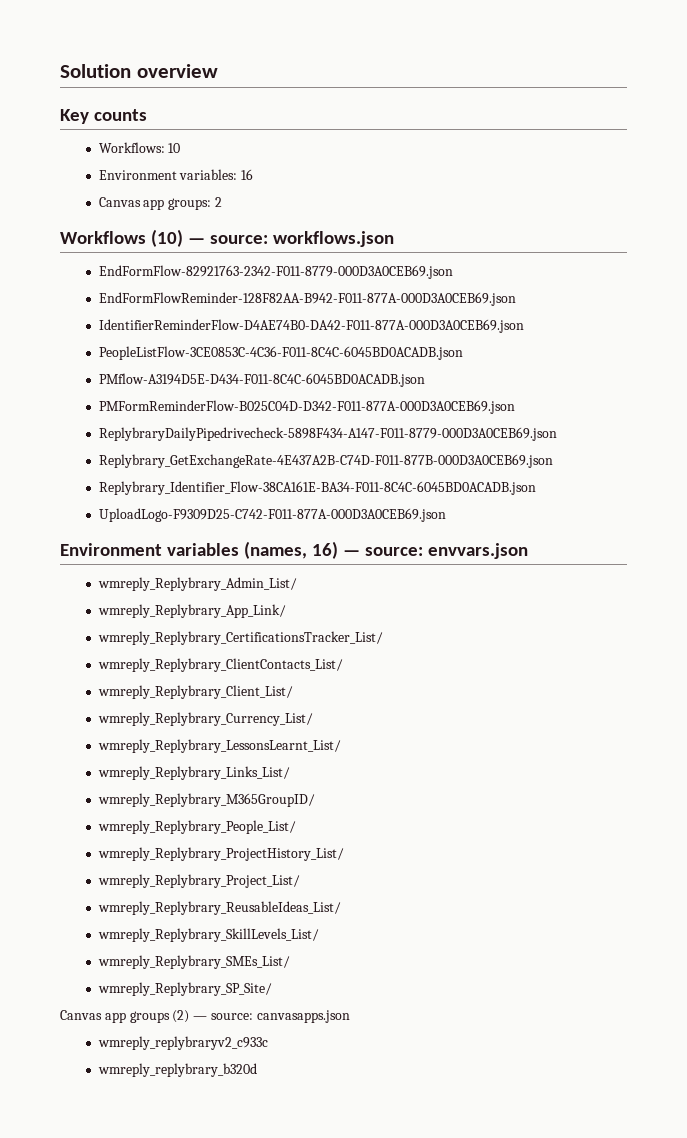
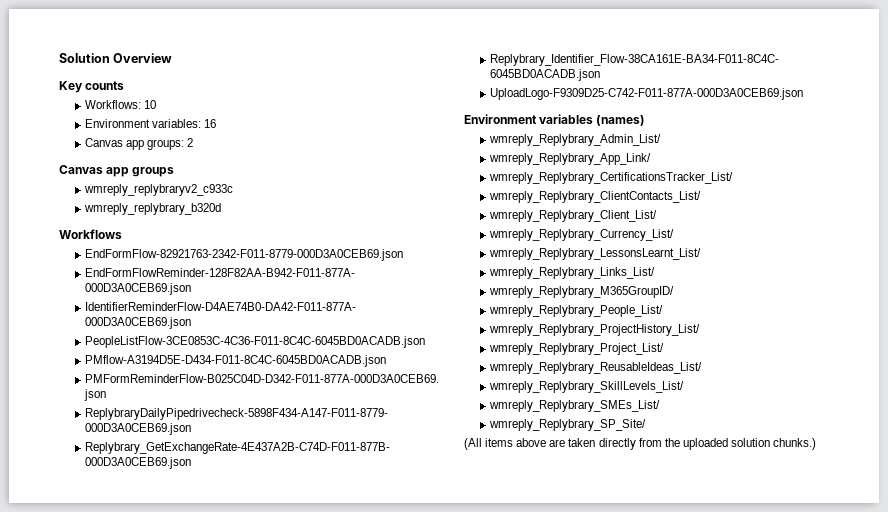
- Solution overview
+ Solution Overview
- Workflows (10) — source: workflows.json
+ Canvas app groups
+ wmreply_replybraryv2_c933c
+ wmreply_replybrary_b320d
+ Workflows
- Environment variables (names, 16) — source: envvars.json
+ Environment variables (names)
- Canvas app groups (2) — source: canvasapps.json
- wmreply_replybraryv2_c933c
- wmreply_replybrary_b320d
+ (All items above are taken directly from the uploaded solution chunks.)

